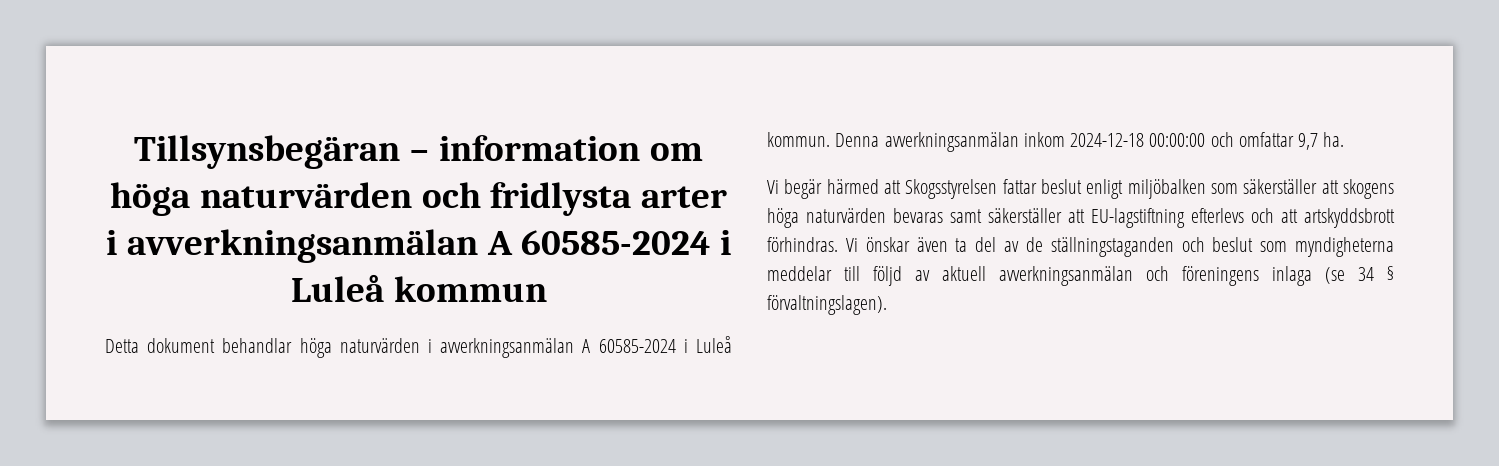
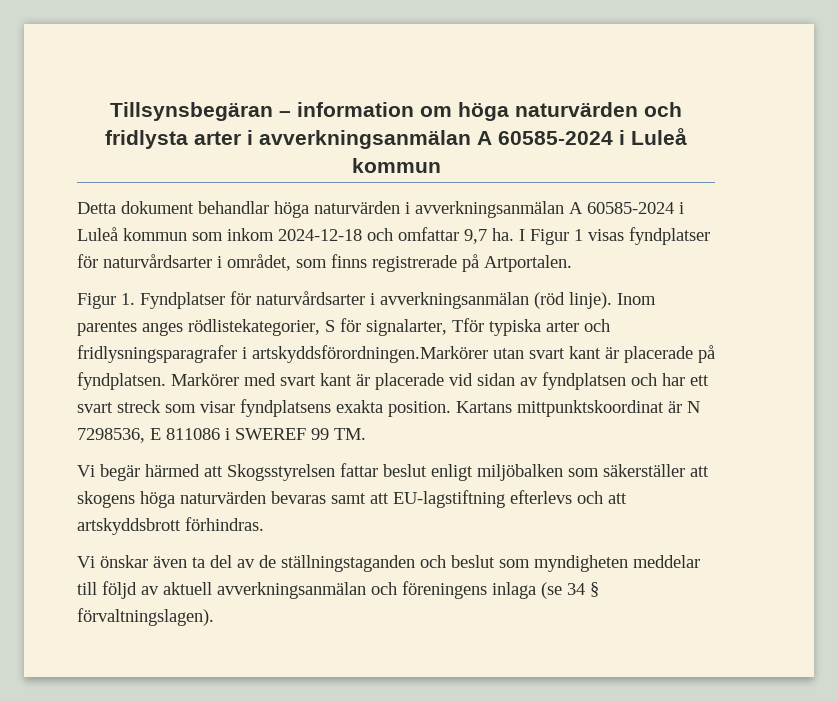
- Detta dokument behandlar höga naturvärden i avverkningsanmälan A 60585-2024 i Luleå kommun. Denna avverkningsanmälan inkom 2024-12-18 00:00:00 och omfattar 9,7 ha.
+ Detta dokument behandlar höga naturvärden i avverkningsanmälan A 60585-2024 i Luleå kommun som inkom 2024-12-18 och omfattar 9,7 ha. I Figur 1 visas fyndplatser för naturvårdsarter i området, som finns registrerade på Artportalen.
+ Figur 1. Fyndplatser för naturvårdsarter i avverkningsanmälan (röd linje). Inom parentes anges rödlistekategorier, S för signalarter, Tför typiska arter och fridlysningsparagrafer i artskyddsförordningen.Markörer utan svart kant är placerade på fyndplatsen. Markörer med svart kant är placerade vid sidan av fyndplatsen och har ett svart streck som visar fyndplatsens exakta position. Kartans mittpunktskoordinat är N 7298536, E 811086 i SWEREF 99 TM.
- Vi begär härmed att Skogsstyrelsen fattar beslut enligt miljöbalken som säkerställer att skogens höga naturvärden bevaras samt säkerställer att EU-lagstiftning efterlevs och att artskyddsbrott förhindras. Vi önskar även ta del av de ställningstaganden och beslut som myndigheterna meddelar till följd av aktuell avverkningsanmälan och föreningens inlaga (se 34 § förvaltningslagen).
+ Vi begär härmed att Skogsstyrelsen fattar beslut enligt miljöbalken som säkerställer att skogens höga naturvärden bevaras samt att EU-lagstiftning efterlevs och att artskyddsbrott förhindras.
+ Vi önskar även ta del av de ställningstaganden och beslut som myndigheten meddelar till följd av aktuell avverkningsanmälan och föreningens inlaga (se 34 § förvaltningslagen).

